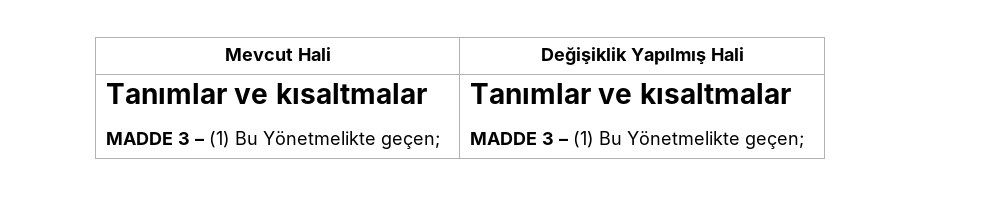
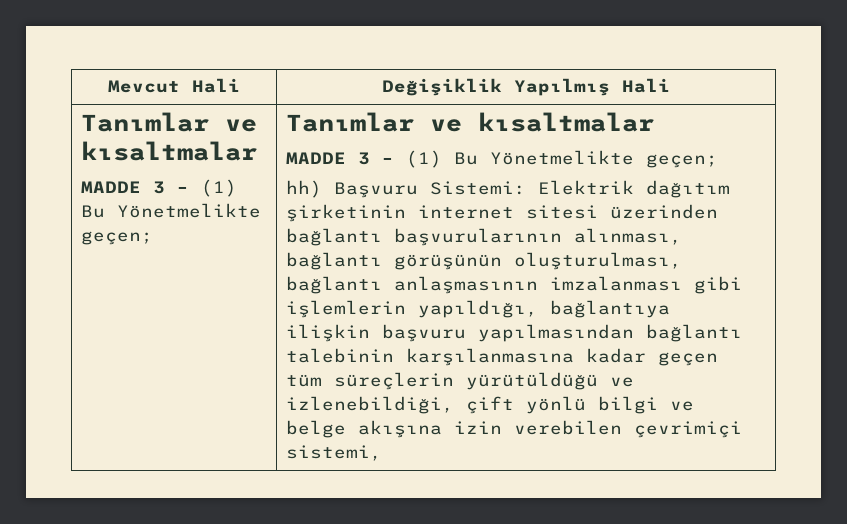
+ hh) Başvuru Sistemi: Elektrik dağıtım şirketinin internet sitesi üzerinden bağlantı başvurularının alınması, bağlantı görüşünün oluşturulması, bağlantı anlaşmasının imzalanması gibi işlemlerin yapıldığı, bağlantıya ilişkin başvuru yapılmasından bağlantı talebinin karşılanmasına kadar geçen tüm süreçlerin yürütüldüğü ve izlenebildiği, çift yönlü bilgi ve belge akışına izin verebilen çevrimiçi sistemi,

